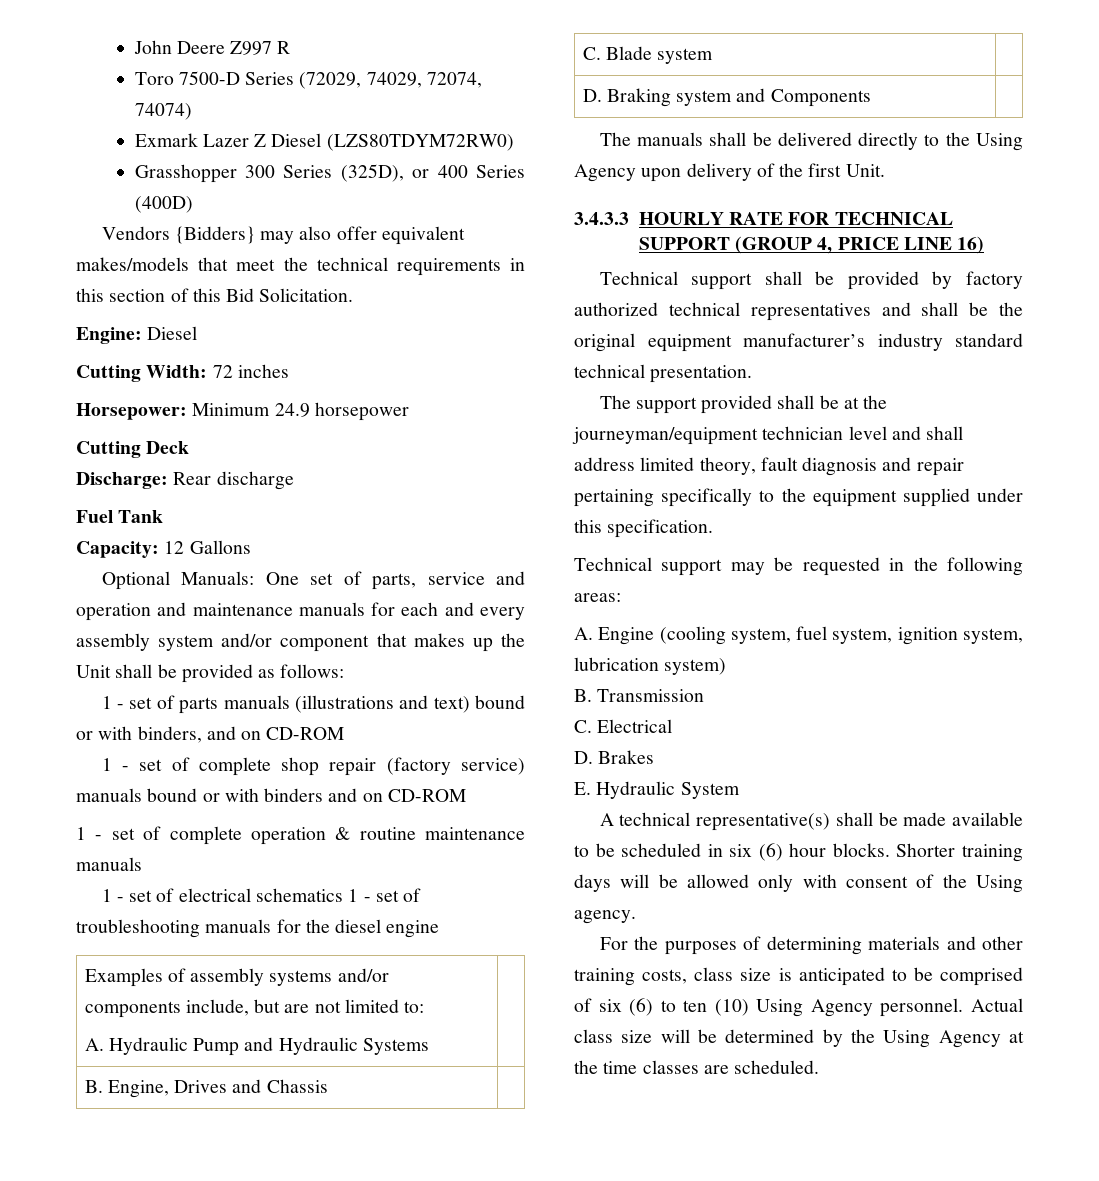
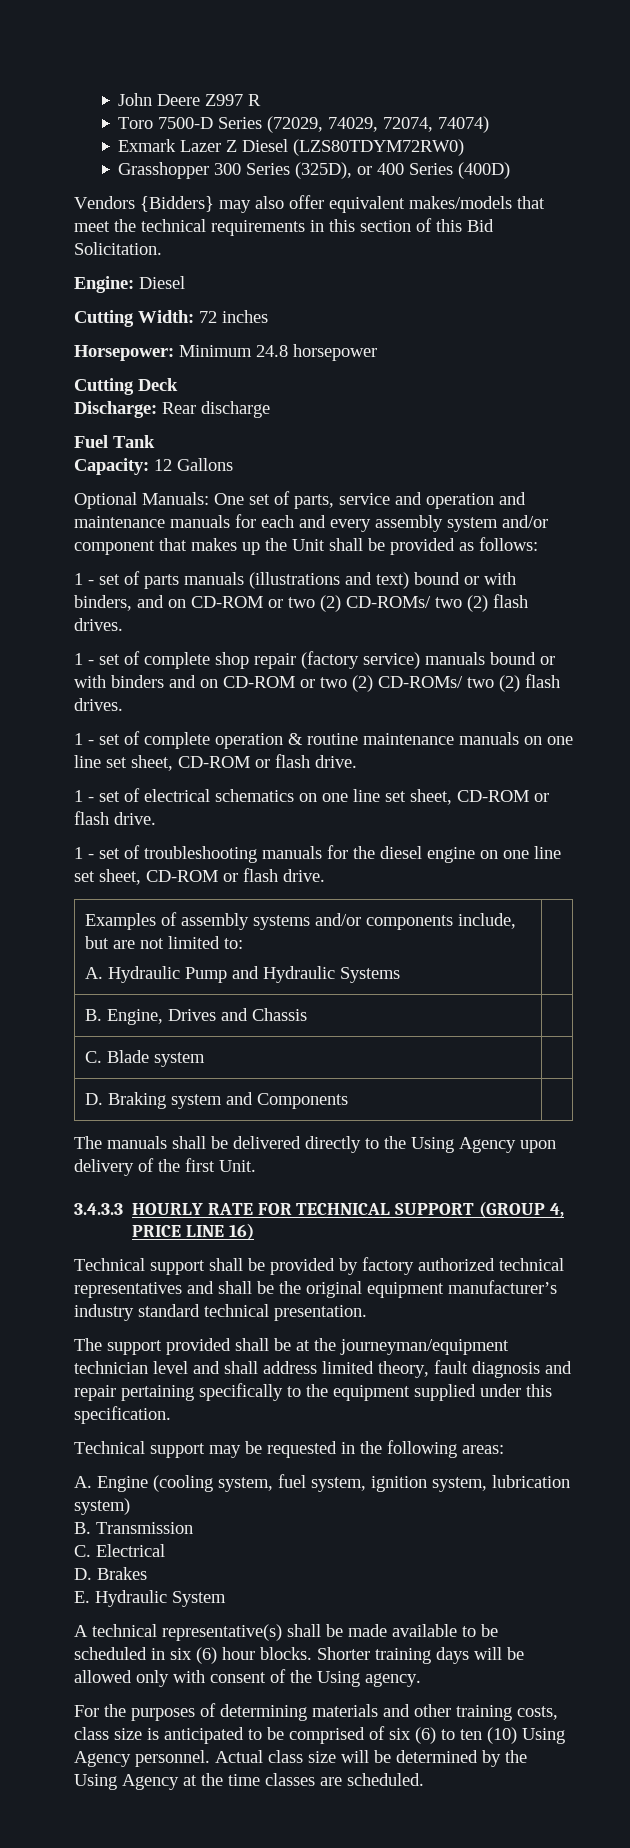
- Horsepower: Minimum 24.9 horsepower
+ Horsepower: Minimum 24.8 horsepower
- 1 - set of parts manuals (illustrations and text) bound or with binders, and on CD-ROM
+ 1 - set of parts manuals (illustrations and text) bound or with binders, and on CD-ROM or two (2) CD-ROMs/ two (2) flash drives.
- 1 - set of complete shop repair (factory service) manuals bound or with binders and on CD-ROM
+ 1 - set of complete shop repair (factory service) manuals bound or with binders and on CD-ROM or two (2) CD-ROMs/ two (2) flash drives.
- 1 - set of complete operation & routine maintenance manuals
+ 1 - set of complete operation & routine maintenance manuals on one line set sheet, CD-ROM or flash drive.
- 1 - set of electrical schematics 1 - set of troubleshooting manuals for the diesel engine
+ 1 - set of electrical schematics on one line set sheet, CD-ROM or flash drive.
+ 1 - set of troubleshooting manuals for the diesel engine on one line set sheet, CD-ROM or flash drive.

